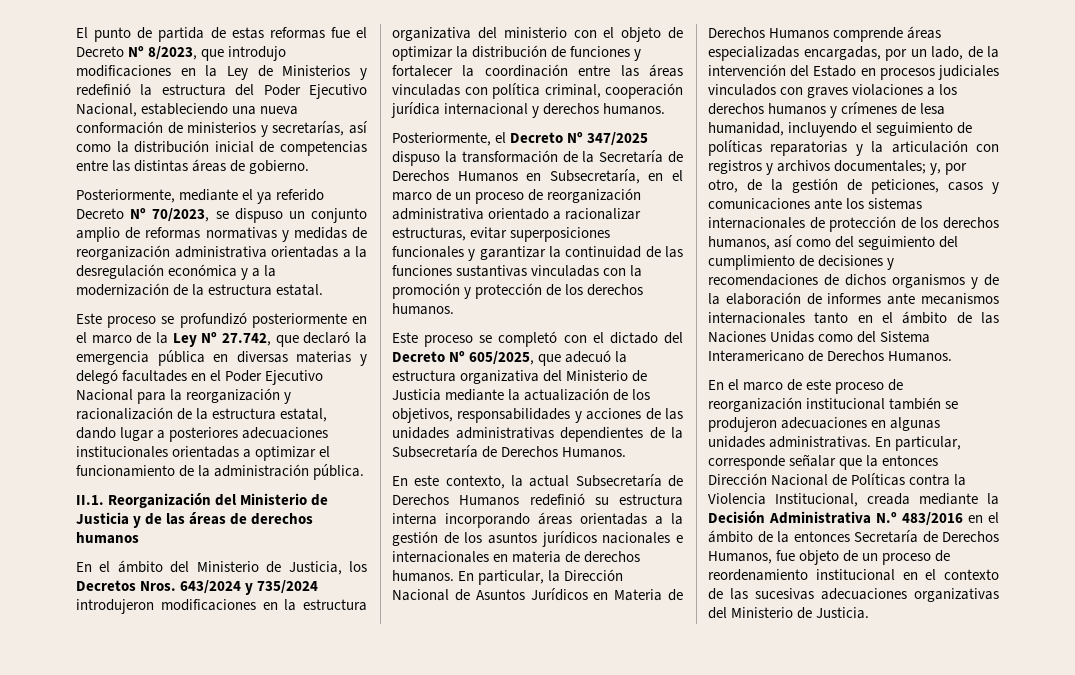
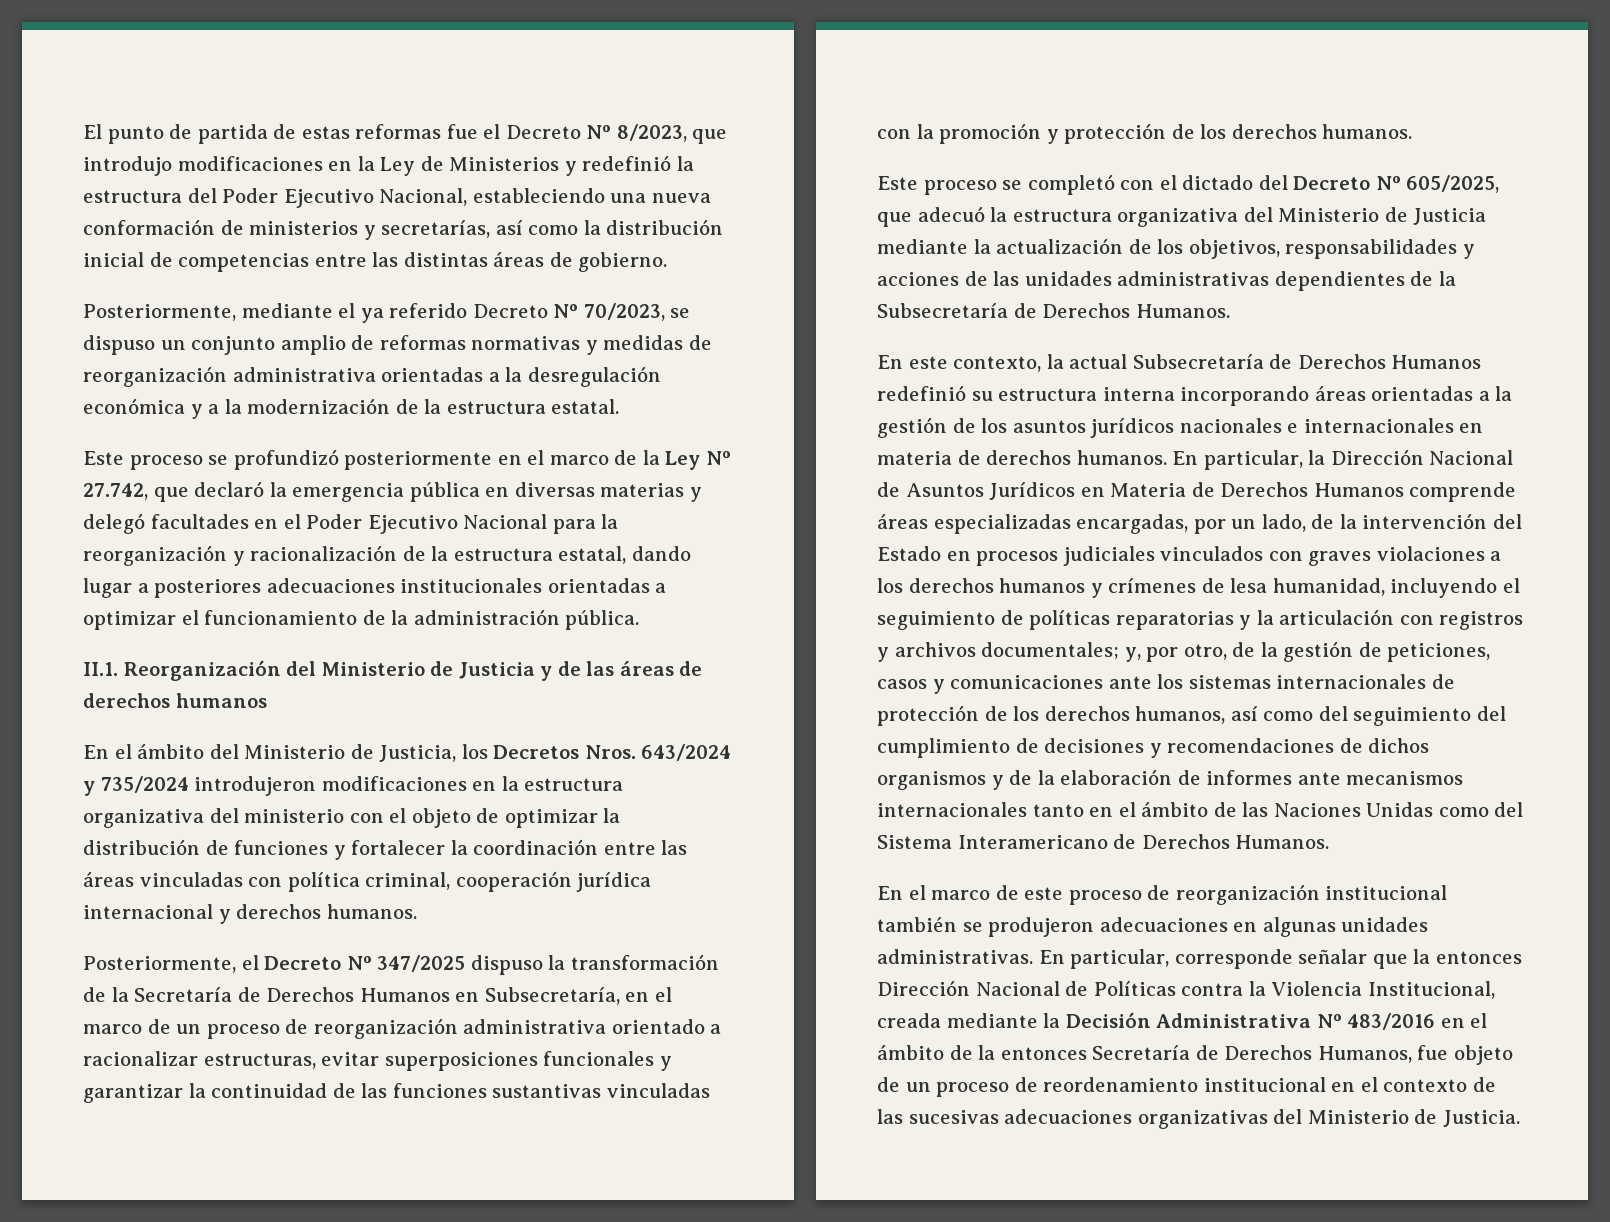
- En particular, corresponde señalar que la entonces Dirección Nacional de Políticas contra la Violencia Institucional, creada mediante la Decisión Administrativa N.º 483/2016 en el ámbito de la entonces Secretaría de Derechos Humanos, fue objeto de un proceso de reordenamiento institucional en el contexto de las sucesivas adecuaciones organizativas del Ministerio de Justicia.
+ En particular, corresponde señalar que la entonces Dirección Nacional de Políticas contra la Violencia Institucional, creada mediante la Decisión Administrativa Nº 483/2016 en el ámbito de la entonces Secretaría de Derechos Humanos, fue objeto de un proceso de reordenamiento institucional en el contexto de las sucesivas adecuaciones organizativas del Ministerio de Justicia.

